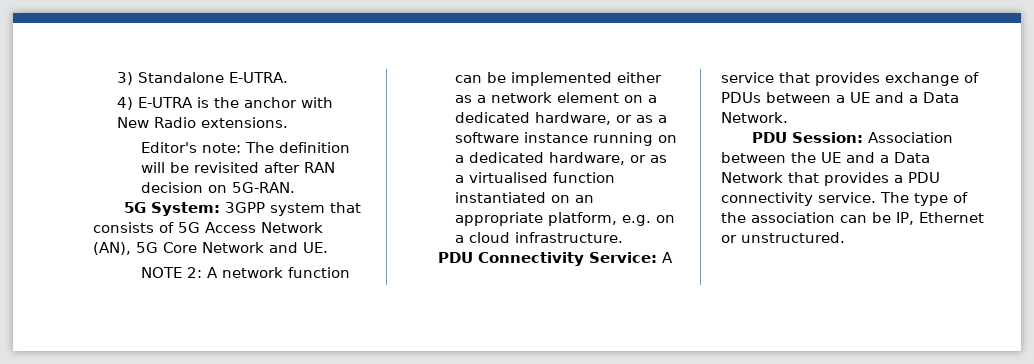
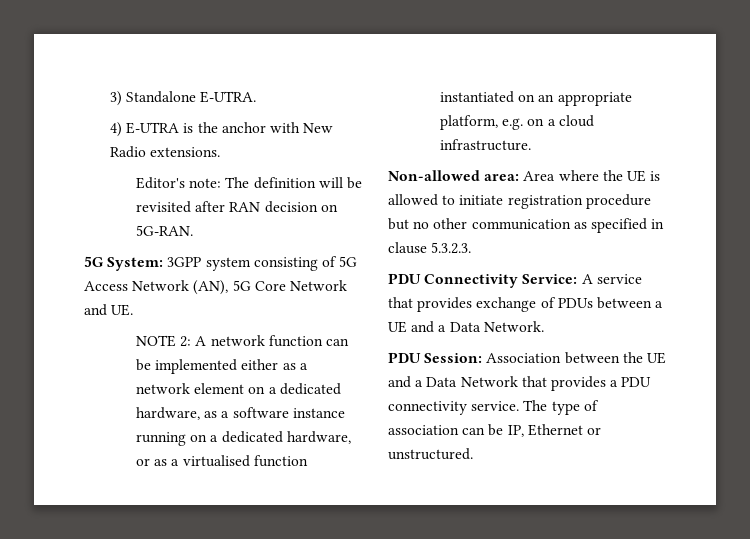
- 5G System: 3GPP system that consists of 5G Access Network (AN), 5G Core Network and UE.
+ 5G System: 3GPP system consisting of 5G Access Network (AN), 5G Core Network and UE.
- NOTE 2: A network function can be implemented either as a network element on a dedicated hardware, or as a software instance running on a dedicated hardware, or as a virtualised function instantiated on an appropriate platform, e.g. on a cloud infrastructure.
+ NOTE 2: A network function can be implemented either as a network element on a dedicated hardware, as a software instance running on a dedicated hardware, or as a virtualised function instantiated on an appropriate platform, e.g. on a cloud infrastructure.
+ Non-allowed area: Area where the UE is allowed to initiate registration procedure but no other communication as specified in clause 5.3.2.3.
- The type of the association can be IP, Ethernet or unstructured.
+ The type of association can be IP, Ethernet or unstructured.

